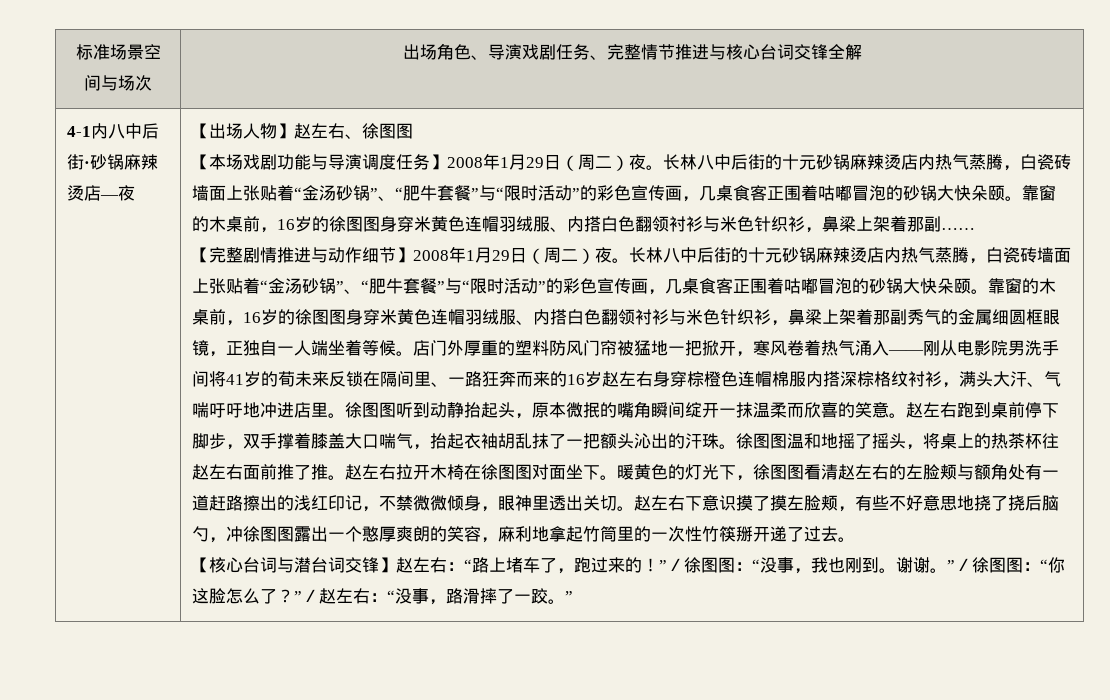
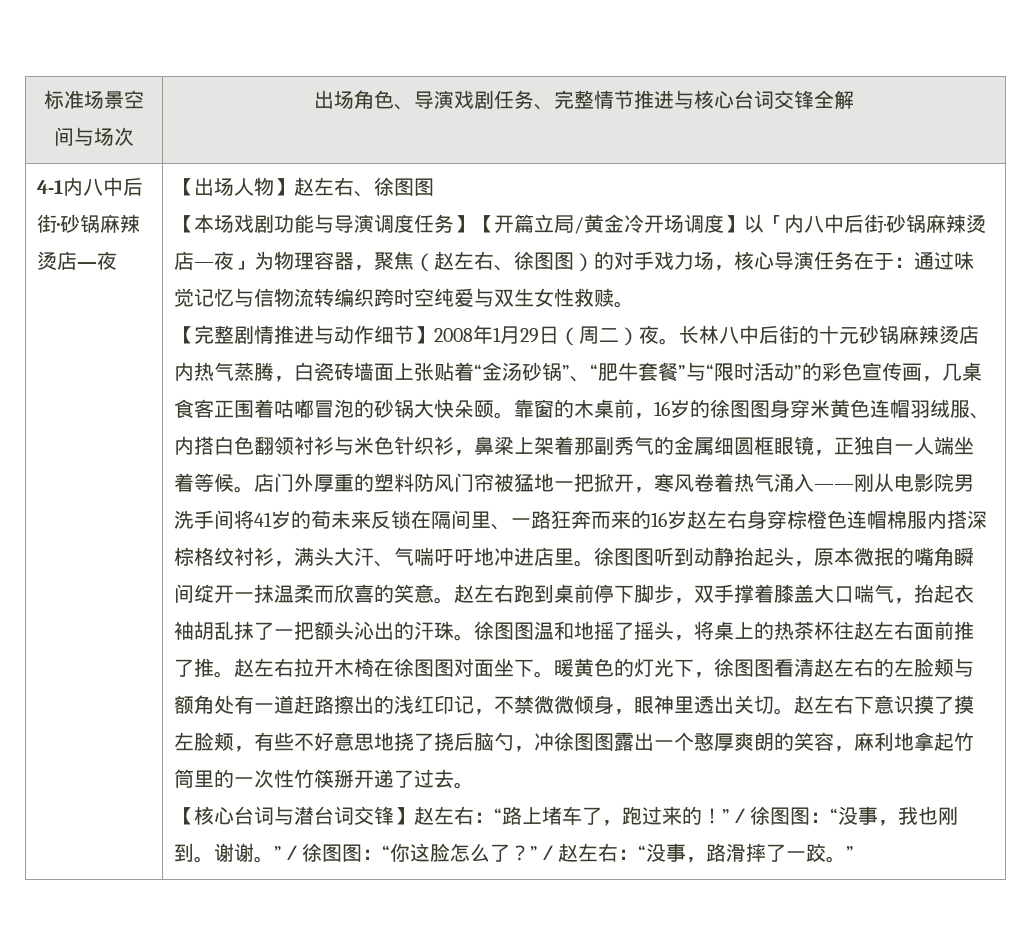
- 【本场戏剧功能与导演调度任务】2008年1月29日（周二）夜。长林八中后街的十元砂锅麻辣烫店内热气蒸腾，白瓷砖墙面上张贴着“金汤砂锅”、“肥牛套餐”与“限时活动”的彩色宣传画，几桌食客正围着咕嘟冒泡的砂锅大快朵颐。靠窗的木桌前，16岁的徐图图身穿米黄色连帽羽绒服、内搭白色翻领衬衫与米色针织衫，鼻梁上架着那副……
+ 【本场戏剧功能与导演调度任务】【开篇立局/黄金冷开场调度】以「内八中后街·砂锅麻辣烫店—夜」为物理容器，聚焦（赵左右、徐图图）的对手戏力场，核心导演任务在于：通过味觉记忆与信物流转编织跨时空纯爱与双生女性救赎。

